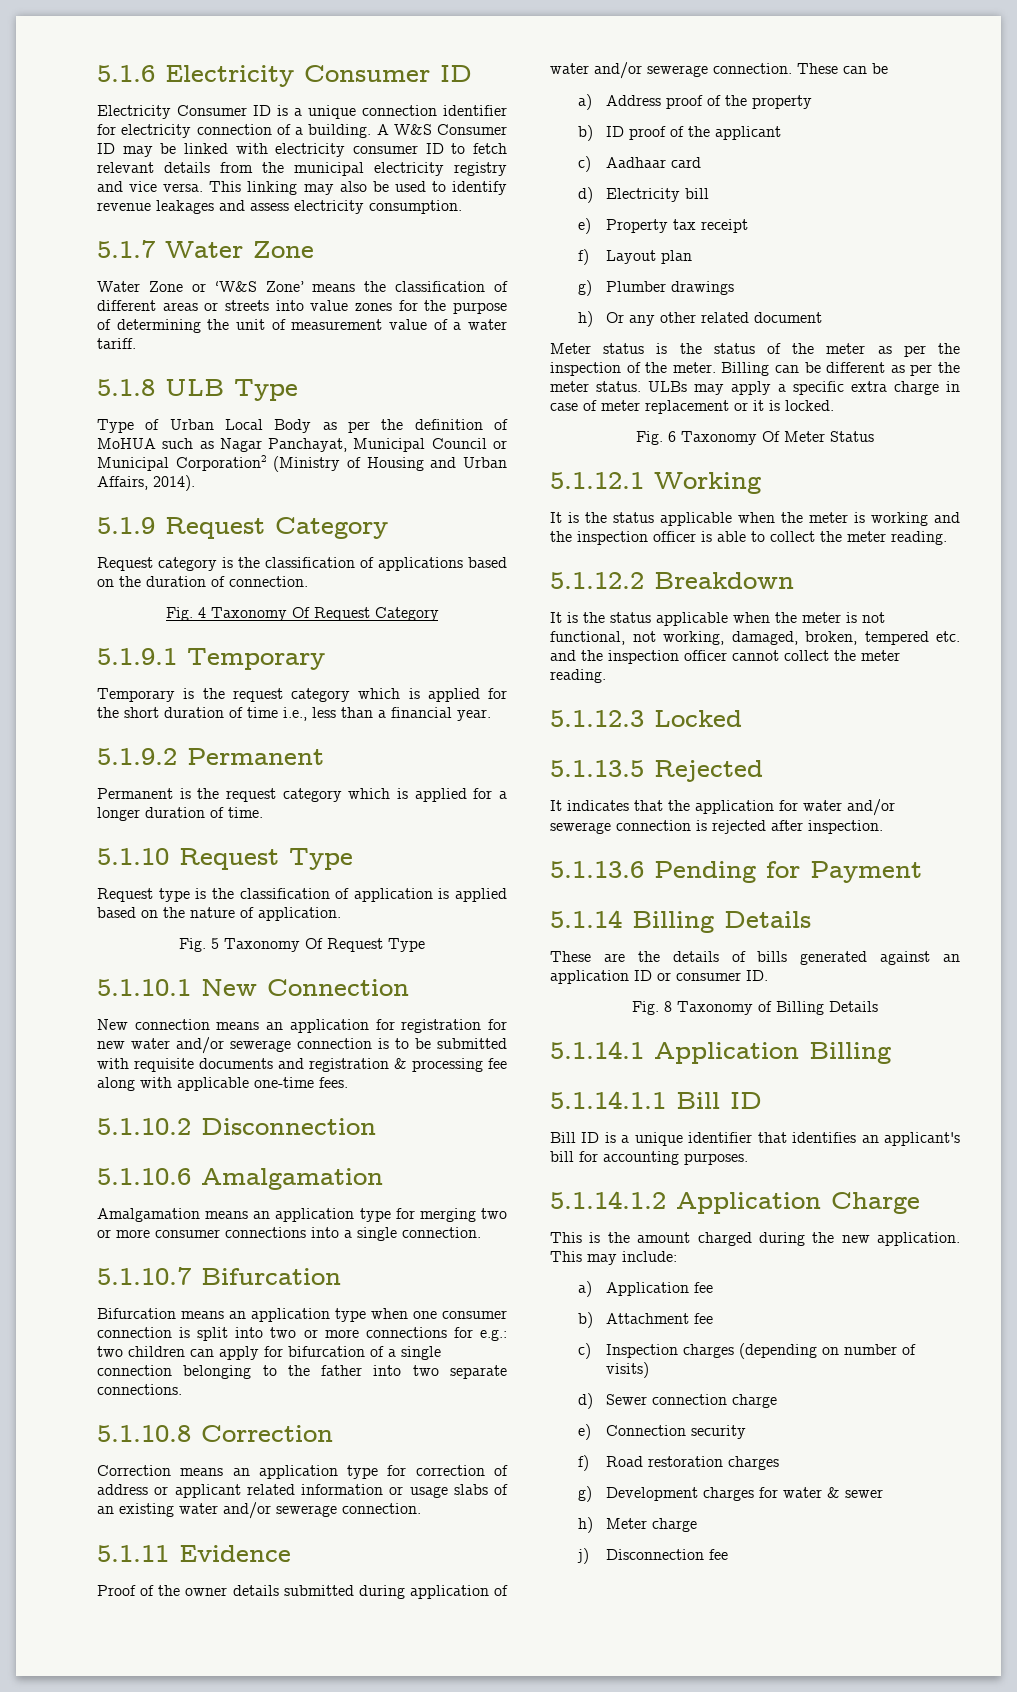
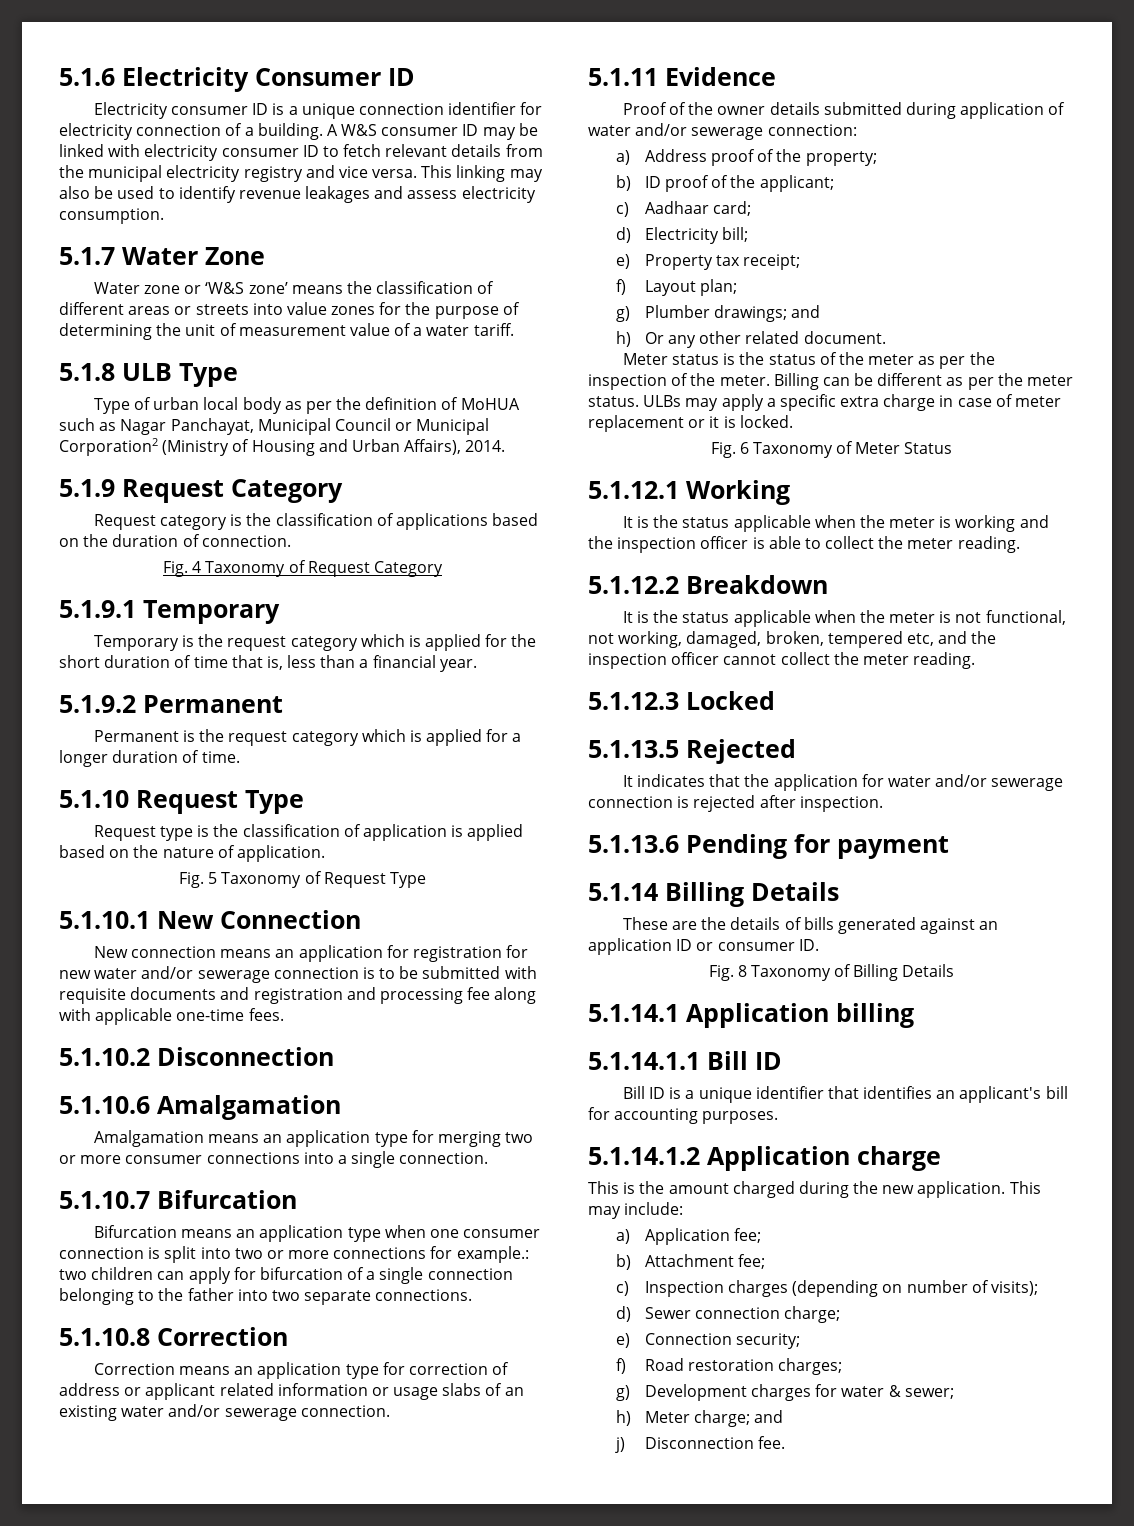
- Electricity Consumer ID is a unique connection identifier for electricity connection of a building.
+ Electricity consumer ID is a unique connection identifier for electricity connection of a building.
- A W&S Consumer ID may be linked with electricity consumer ID to fetch relevant details from the municipal electricity registry and vice versa.
+ A W&S consumer ID may be linked with electricity consumer ID to fetch relevant details from the municipal electricity registry and vice versa.
- Water Zone or ‘W&S Zone’ means the classification of different areas or streets into value zones for the purpose of determining the unit of measurement value of a water tariff.
+ Water zone or ‘W&S zone’ means the classification of different areas or streets into value zones for the purpose of determining the unit of measurement value of a water tariff.
- Type of Urban Local Body as per the definition of MoHUA such as Nagar Panchayat, Municipal Council or Municipal Corporation2 (Ministry of Housing and Urban Affairs, 2014).
+ Type of urban local body as per the definition of MoHUA such as Nagar Panchayat, Municipal Council or Municipal Corporation2 (Ministry of Housing and Urban Affairs), 2014.
- Fig. 4 Taxonomy Of Request Category
+ Fig. 4 Taxonomy of Request Category
- Temporary is the request category which is applied for the short duration of time i.e., less than a financial year.
+ Temporary is the request category which is applied for the short duration of time that is, less than a financial year.
- Fig. 5 Taxonomy Of Request Type
+ Fig. 5 Taxonomy of Request Type
- New connection means an application for registration for new water and/or sewerage connection is to be submitted with requisite documents and registration & processing fee along with applicable one-time fees.
+ New connection means an application for registration for new water and/or sewerage connection is to be submitted with requisite documents and registration and processing fee along with applicable one-time fees.
- Bifurcation means an application type when one consumer connection is split into two or more connections for e.g.: two children can apply for bifurcation of a single connection belonging to the father into two separate connections.
+ Bifurcation means an application type when one consumer connection is split into two or more connections for example.: two children can apply for bifurcation of a single connection belonging to the father into two separate connections.
- Proof of the owner details submitted during application of water and/or sewerage connection. These can be
+ Proof of the owner details submitted during application of water and/or sewerage connection:
- a) Address proof of the property
+ a) Address proof of the property;
- b) ID proof of the applicant
+ b) ID proof of the applicant;
- c) Aadhaar card
+ c) Aadhaar card;
- d) Electricity bill
+ d) Electricity bill;
- e) Property tax receipt
+ e) Property tax receipt;
- f) Layout plan
+ f) Layout plan;
- g) Plumber drawings
+ g) Plumber drawings; and
- h) Or any other related document
+ h) Or any other related document.
- Fig. 6 Taxonomy Of Meter Status
+ Fig. 6 Taxonomy of Meter Status
- It is the status applicable when the meter is not functional, not working, damaged, broken, tempered etc. and the inspection officer cannot collect the meter reading.
+ It is the status applicable when the meter is not functional, not working, damaged, broken, tempered etc, and the inspection officer cannot collect the meter reading.
- 5.1.13.6 Pending for Payment
+ 5.1.13.6 Pending for payment
- 5.1.14.1 Application Billing
+ 5.1.14.1 Application billing
- 5.1.14.1.2 Application Charge
+ 5.1.14.1.2 Application charge
- a) Application fee
+ a) Application fee;
- b) Attachment fee
+ b) Attachment fee;
- c) Inspection charges (depending on number of visits)
+ c) Inspection charges (depending on number of visits);
- d) Sewer connection charge
+ d) Sewer connection charge;
- e) Connection security
+ e) Connection security;
- f) Road restoration charges
+ f) Road restoration charges;
- g) Development charges for water & sewer
+ g) Development charges for water & sewer;
- h) Meter charge
+ h) Meter charge; and
- j) Disconnection fee
+ j) Disconnection fee.

